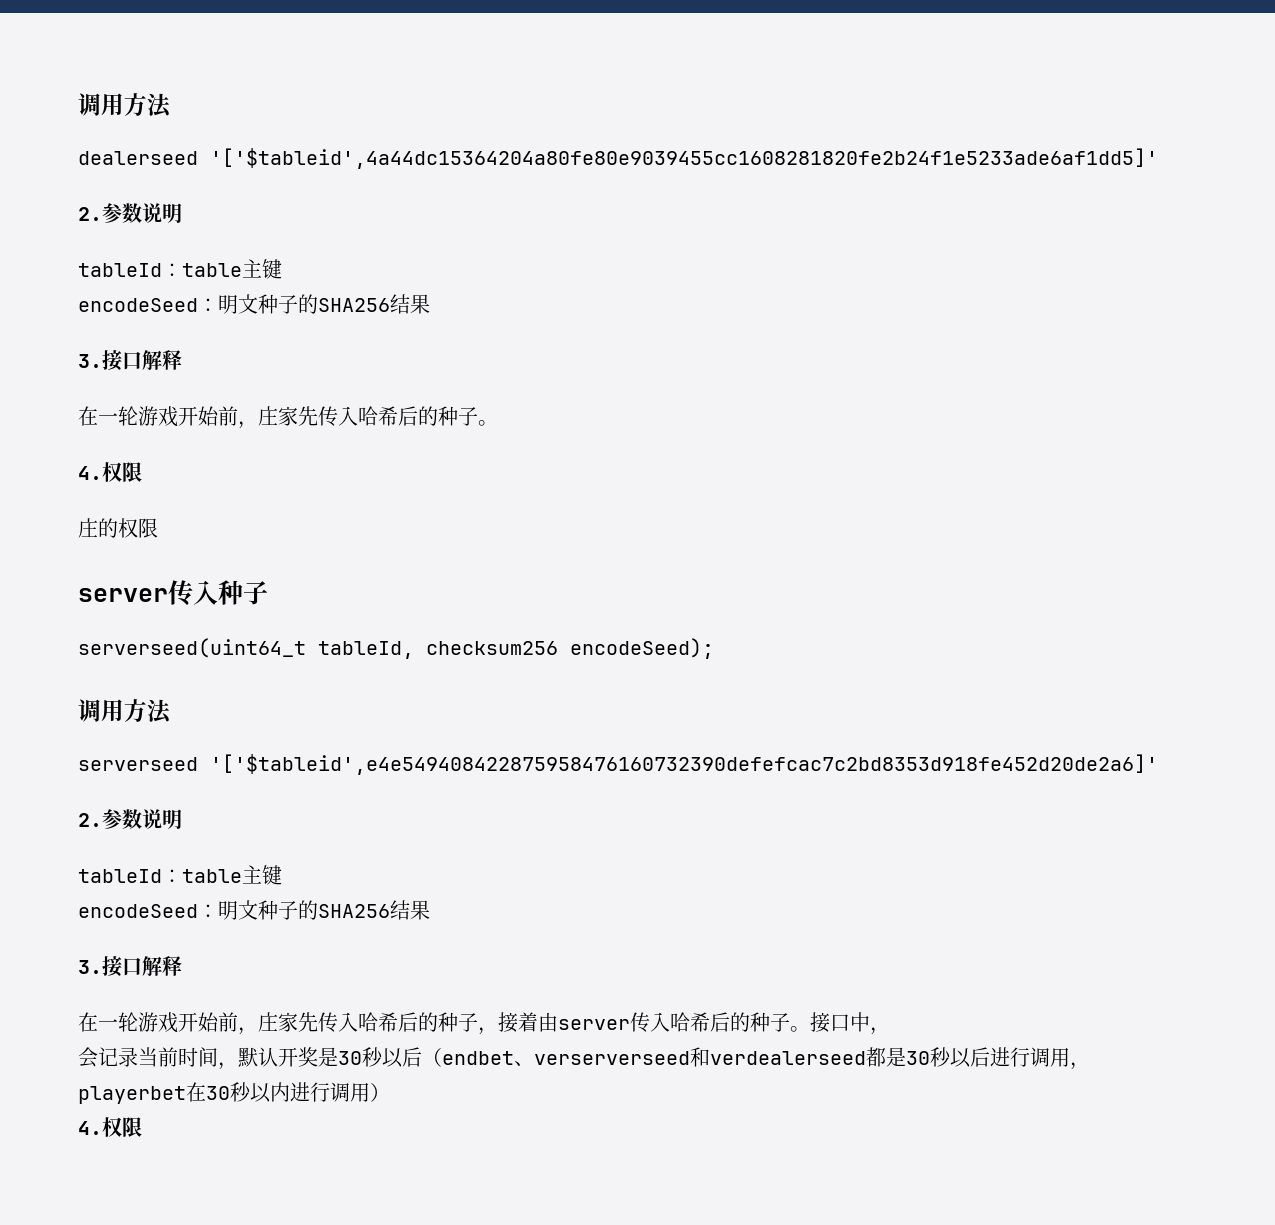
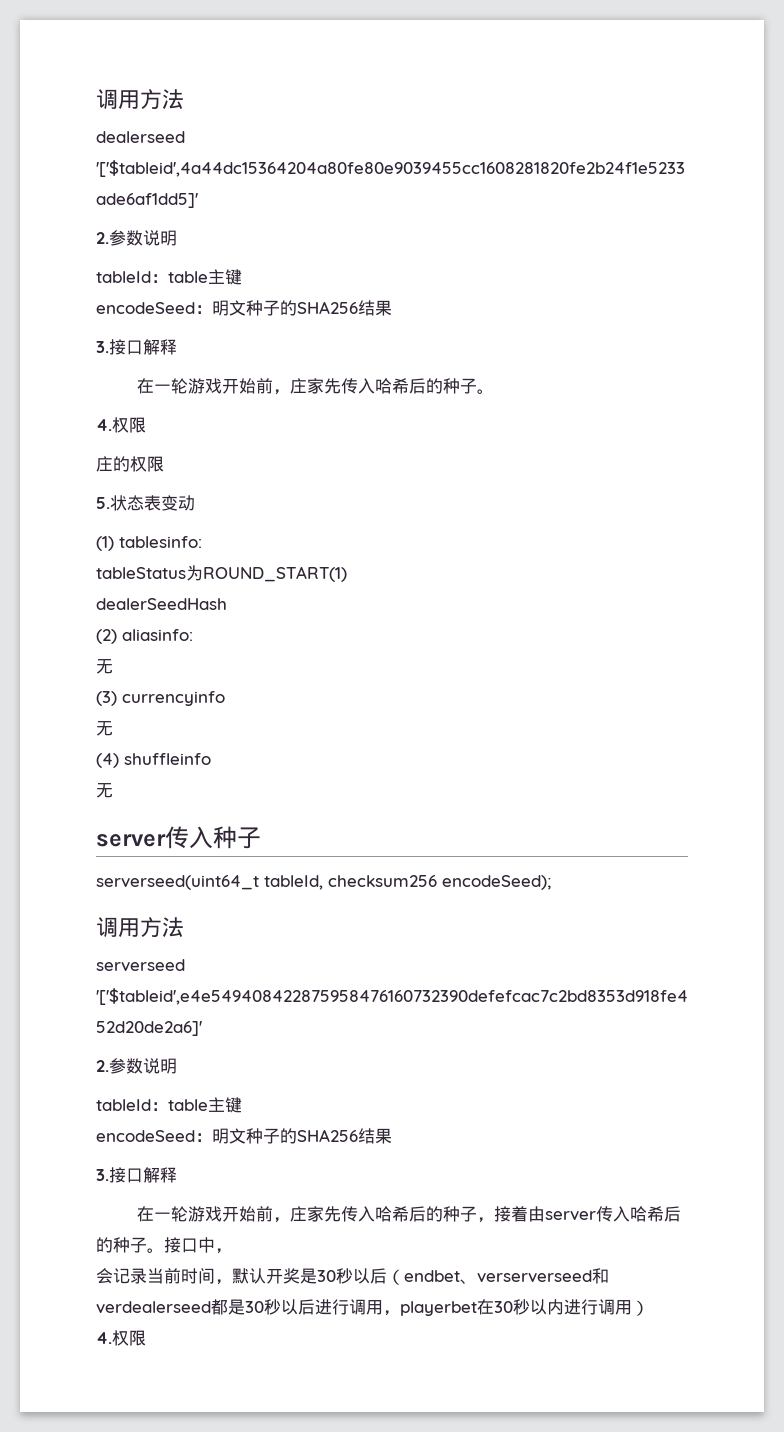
+ 5.状态表变动
+ (1) tablesinfo:
+ tableStatus为ROUND_START(1)
+ dealerSeedHash
+ (2) aliasinfo:
+ 无
+ (3) currencyinfo
+ 无
+ (4) shuffleinfo
+ 无

